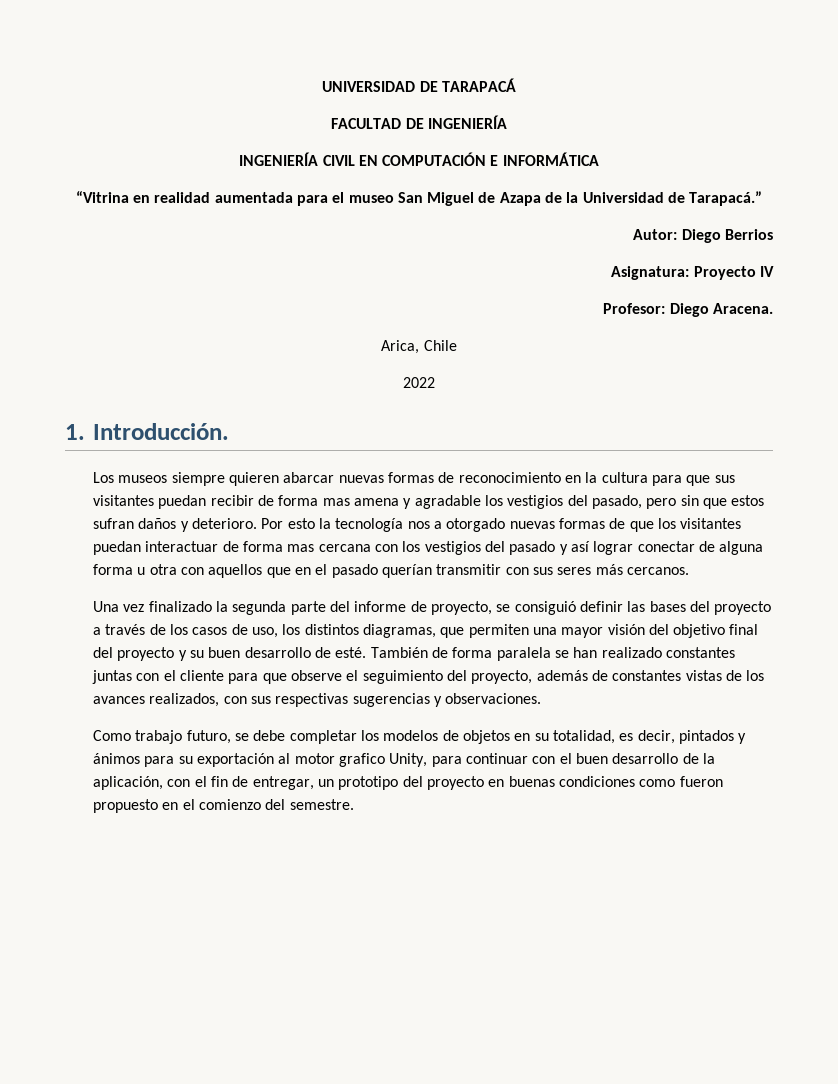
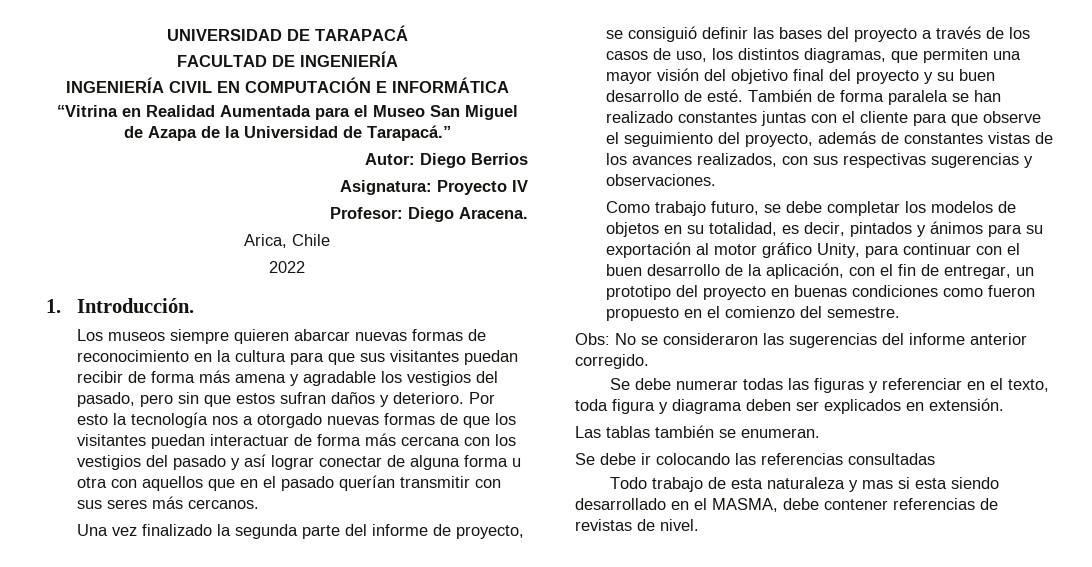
- “Vitrina en realidad aumentada para el museo San Miguel de Azapa de la Universidad de Tarapacá.”
+ “Vitrina en Realidad Aumentada para el Museo San Miguel de Azapa de la Universidad de Tarapacá.”
- Los museos siempre quieren abarcar nuevas formas de reconocimiento en la cultura para que sus visitantes puedan recibir de forma mas amena y agradable los vestigios del pasado, pero sin que estos sufran daños y deterioro.
+ Los museos siempre quieren abarcar nuevas formas de reconocimiento en la cultura para que sus visitantes puedan recibir de forma más amena y agradable los vestigios del pasado, pero sin que estos sufran daños y deterioro.
- Por esto la tecnología nos a otorgado nuevas formas de que los visitantes puedan interactuar de forma mas cercana con los vestigios del pasado y así lograr conectar de alguna forma u otra con aquellos que en el pasado querían transmitir con sus seres más cercanos.
+ Por esto la tecnología nos a otorgado nuevas formas de que los visitantes puedan interactuar de forma más cercana con los vestigios del pasado y así lograr conectar de alguna forma u otra con aquellos que en el pasado querían transmitir con sus seres más cercanos.
- Como trabajo futuro, se debe completar los modelos de objetos en su totalidad, es decir, pintados y ánimos para su exportación al motor grafico Unity, para continuar con el buen desarrollo de la aplicación, con el fin de entregar, un prototipo del proyecto en buenas condiciones como fueron propuesto en el comienzo del semestre.
+ Como trabajo futuro, se debe completar los modelos de objetos en su totalidad, es decir, pintados y ánimos para su exportación al motor gráfico Unity, para continuar con el buen desarrollo de la aplicación, con el fin de entregar, un prototipo del proyecto en buenas condiciones como fueron propuesto en el comienzo del semestre.
+ Obs: No se consideraron las sugerencias del informe anterior corregido.
+ Se debe numerar todas las figuras y referenciar en el texto, toda figura y diagrama deben ser explicados en extensión.
+ Las tablas también se enumeran.
+ Se debe ir colocando las referencias consultadas
+ Todo trabajo de esta naturaleza y mas si esta siendo desarrollado en el MASMA, debe contener referencias de revistas de nivel.

